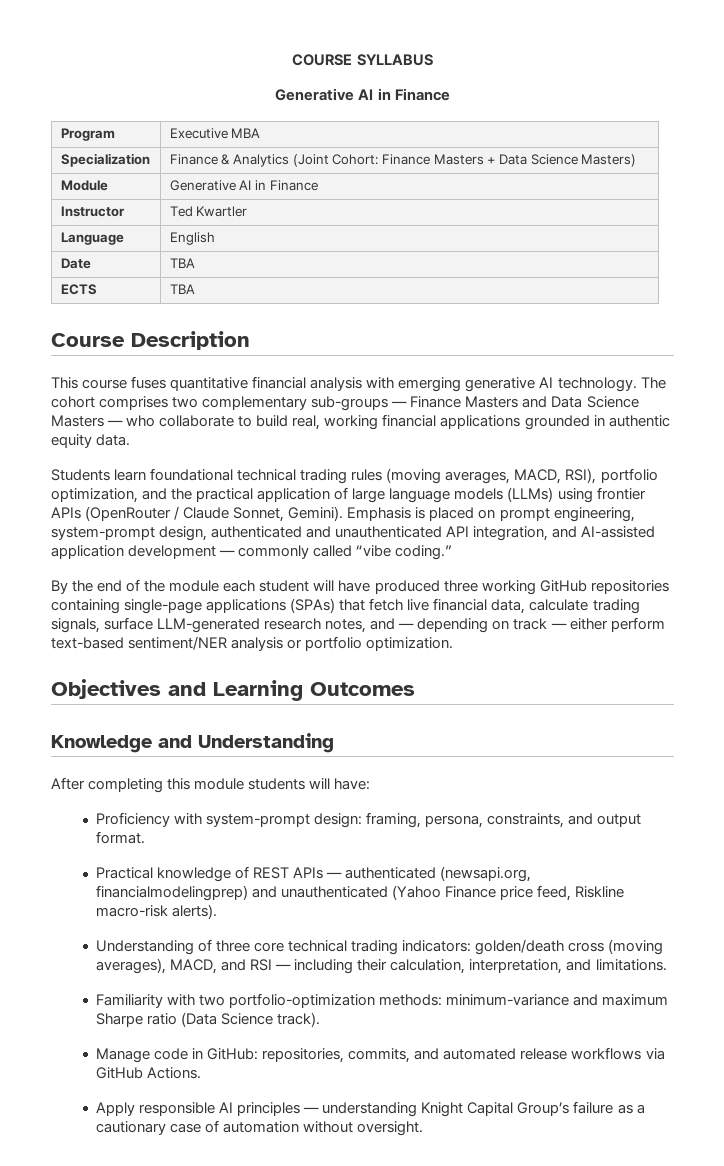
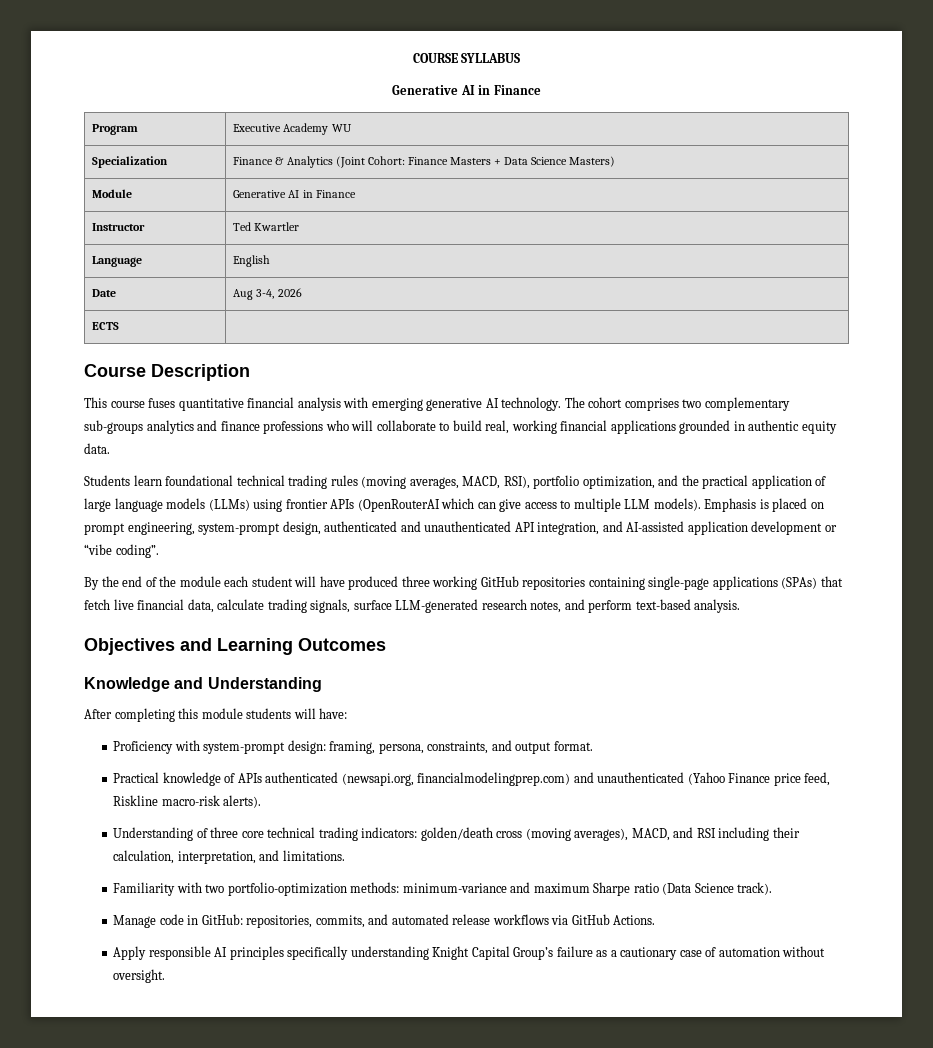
- Program | Executive MBA
+ Program | Executive Academy WU
- Date | TBA
+ Date | Aug 3-4, 2026
- ECTS | TBA
+ ECTS |
- The cohort comprises two complementary sub-groups — Finance Masters and Data Science Masters — who collaborate to build real, working financial applications grounded in authentic equity data.
+ The cohort comprises two complementary sub-groups analytics and finance professions who will collaborate to build real, working financial applications grounded in authentic equity data.
- Students learn foundational technical trading rules (moving averages, MACD, RSI), portfolio optimization, and the practical application of large language models (LLMs) using frontier APIs (OpenRouter / Claude Sonnet, Gemini).
+ Students learn foundational technical trading rules (moving averages, MACD, RSI), portfolio optimization, and the practical application of large language models (LLMs) using frontier APIs (OpenRouterAI which can give access to multiple LLM models).
- Emphasis is placed on prompt engineering, system-prompt design, authenticated and unauthenticated API integration, and AI-assisted application development — commonly called “vibe coding.”
+ Emphasis is placed on prompt engineering, system-prompt design, authenticated and unauthenticated API integration, and AI-assisted application development or “vibe coding”.
- By the end of the module each student will have produced three working GitHub repositories containing single-page applications (SPAs) that fetch live financial data, calculate trading signals, surface LLM-generated research notes, and — depending on track — either perform text-based sentiment/NER analysis or portfolio optimization.
+ By the end of the module each student will have produced three working GitHub repositories containing single-page applications (SPAs) that fetch live financial data, calculate trading signals, surface LLM-generated research notes, and perform text-based analysis.
- Practical knowledge of REST APIs — authenticated (newsapi.org, financialmodelingprep) and unauthenticated (Yahoo Finance price feed, Riskline macro-risk alerts).
+ Practical knowledge of APIs authenticated (newsapi.org, financialmodelingprep.com) and unauthenticated (Yahoo Finance price feed, Riskline macro-risk alerts).
- Understanding of three core technical trading indicators: golden/death cross (moving averages), MACD, and RSI — including their calculation, interpretation, and limitations.
+ Understanding of three core technical trading indicators: golden/death cross (moving averages), MACD, and RSI including their calculation, interpretation, and limitations.
- Apply responsible AI principles — understanding Knight Capital Group’s failure as a cautionary case of automation without oversight.
+ Apply responsible AI principles specifically understanding Knight Capital Group’s failure as a cautionary case of automation without oversight.

